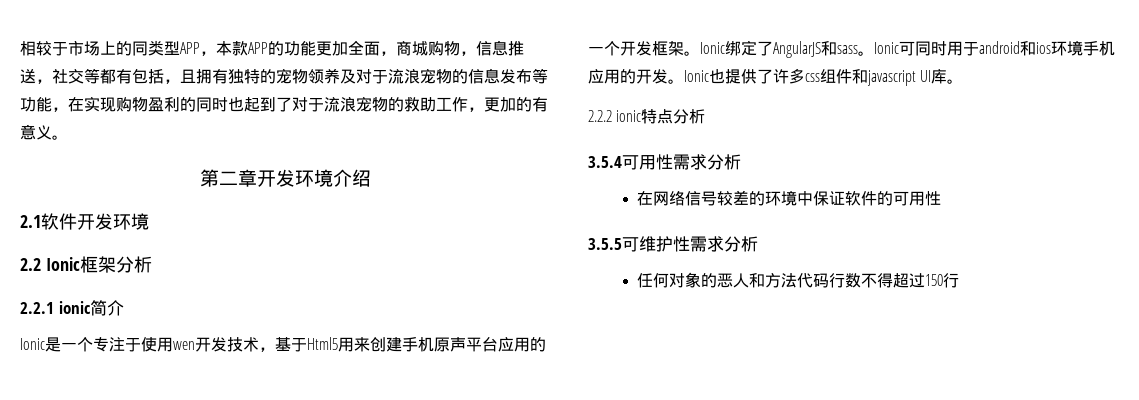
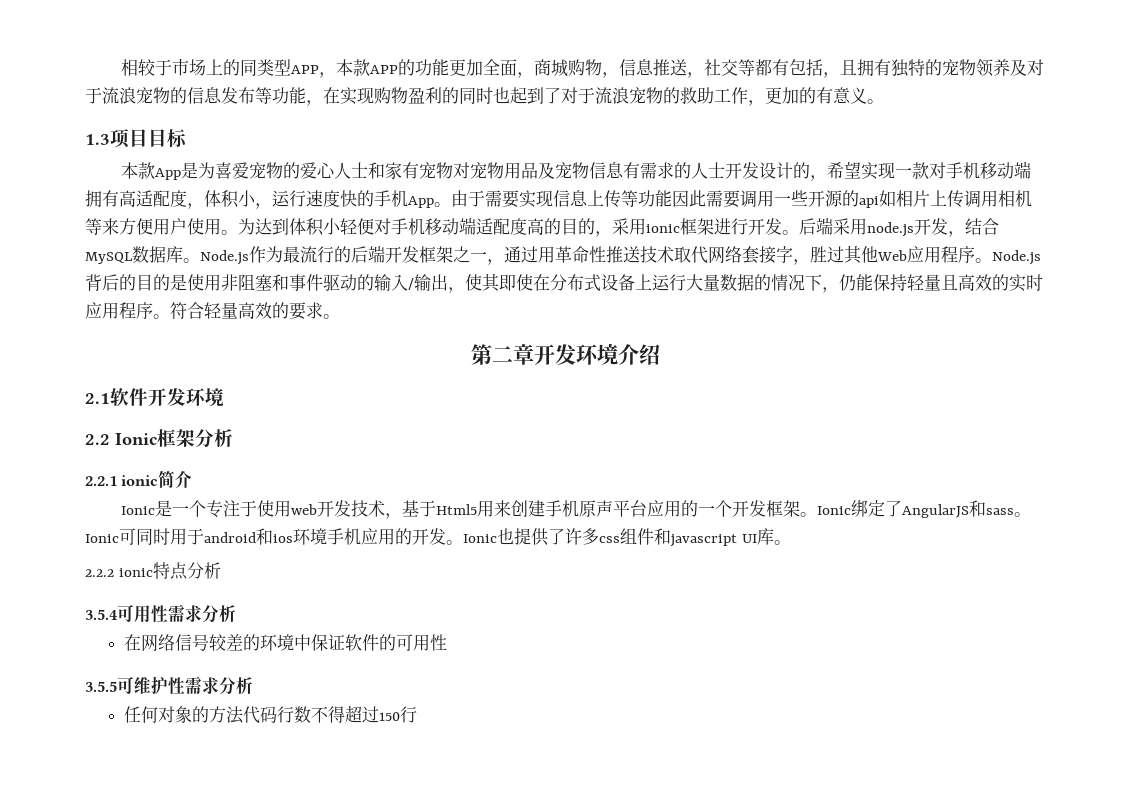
+ 1.3项目目标
+ 本款App是为喜爱宠物的爱心人士和家有宠物对宠物用品及宠物信息有需求的人士开发设计的，希望实现一款对手机移动端拥有高适配度，体积小，运行速度快的手机App。由于需要实现信息上传等功能因此需要调用一些开源的api如相片上传调用相机等来方便用户使用。为达到体积小轻便对手机移动端适配度高的目的，采用ionic框架进行开发。后端采用node.js开发，结合MySQL数据库。Node.js作为最流行的后端开发框架之一，通过用革命性推送技术取代网络套接字，胜过其他Web应用程序。Node.js背后的目的是使用非阻塞和事件驱动的输入/输出，使其即使在分布式设备上运行大量数据的情况下，仍能保持轻量且高效的实时应用程序。符合轻量高效的要求。
- Ionic是一个专注于使用wen开发技术，基于Html5用来创建手机原声平台应用的一个开发框架。
+ Ionic是一个专注于使用web开发技术，基于Html5用来创建手机原声平台应用的一个开发框架。
- 任何对象的恶人和方法代码行数不得超过150行
+ 任何对象的方法代码行数不得超过150行

